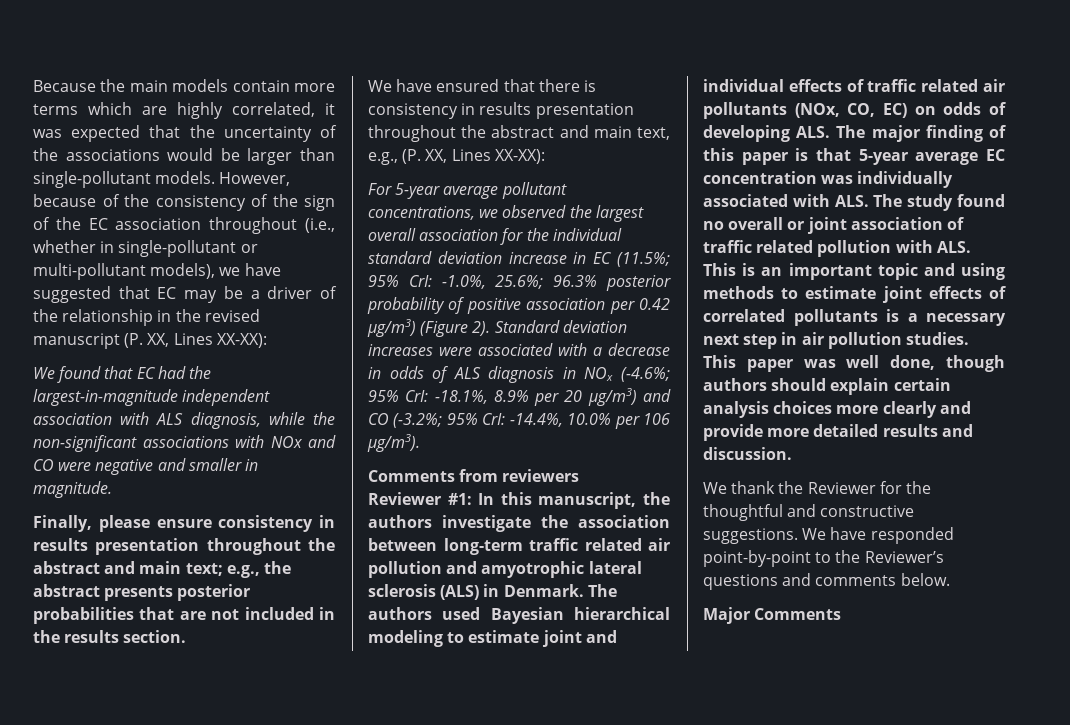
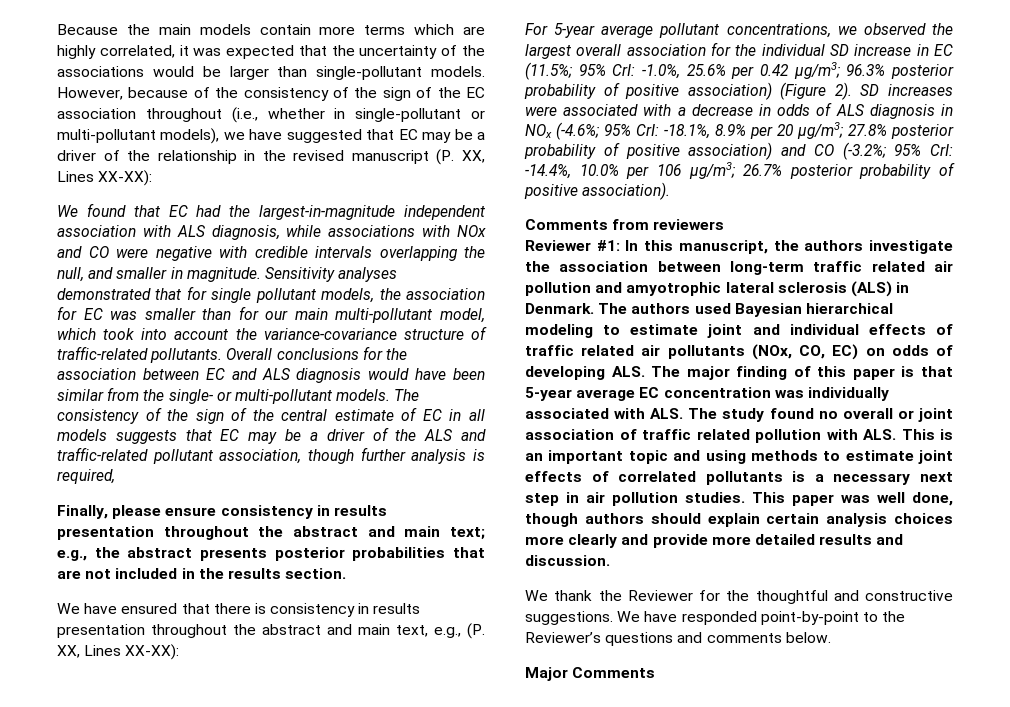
- We found that EC had the largest-in-magnitude independent association with ALS diagnosis, while the non-significant associations with NOx and CO were negative and smaller in magnitude.
+ We found that EC had the largest-in-magnitude independent association with ALS diagnosis, while associations with NOx and CO were negative with credible intervals overlapping the null, and smaller in magnitude. Sensitivity analyses demonstrated that for single pollutant models, the association for EC was smaller than for our main multi-pollutant model, which took into account the variance-covariance structure of traffic-related pollutants. Overall conclusions for the association between EC and ALS diagnosis would have been similar from the single- or multi-pollutant models. The consistency of the sign of the central estimate of EC in all models suggests that EC may be a driver of the ALS and traffic-related pollutant association, though further analysis is required,
- For 5-year average pollutant concentrations, we observed the largest overall association for the individual standard deviation increase in EC (11.5%; 95% CrI: -1.0%, 25.6%; 96.3% posterior probability of positive association per 0.42 µg/m3) (Figure 2). Standard deviation increases were associated with a decrease in odds of ALS diagnosis in NOx (-4.6%; 95% CrI: -18.1%, 8.9% per 20 µg/m3) and CO (-3.2%; 95% CrI: -14.4%, 10.0% per 106 µg/m3).
+ For 5-year average pollutant concentrations, we observed the largest overall association for the individual SD increase in EC (11.5%; 95% CrI: -1.0%, 25.6% per 0.42 µg/m3; 96.3% posterior probability of positive association) (Figure 2). SD increases were associated with a decrease in odds of ALS diagnosis in NOx (-4.6%; 95% CrI: -18.1%, 8.9% per 20 µg/m3; 27.8% posterior probability of positive association) and CO (-3.2%; 95% CrI: -14.4%, 10.0% per 106 µg/m3; 26.7% posterior probability of positive association).

